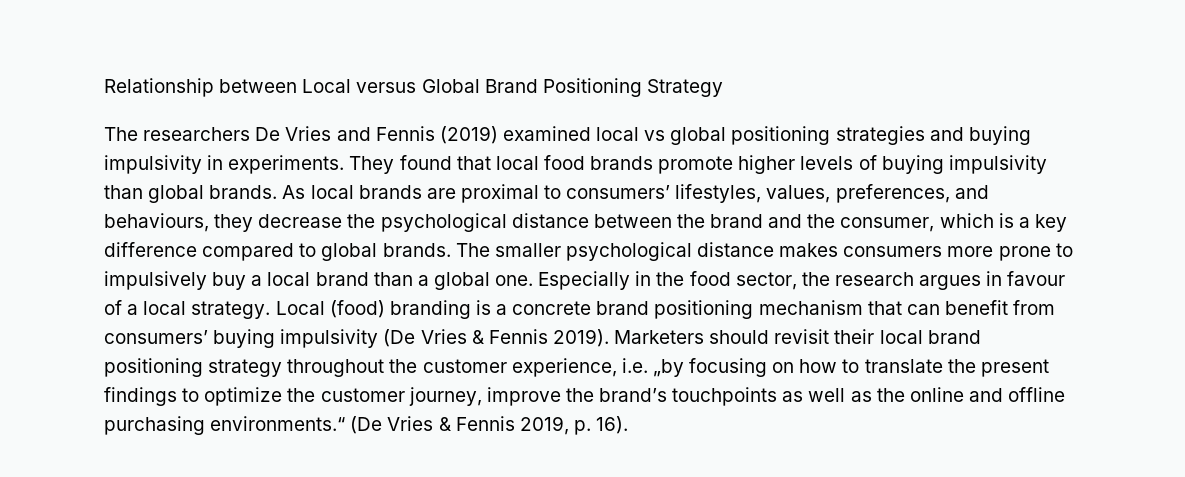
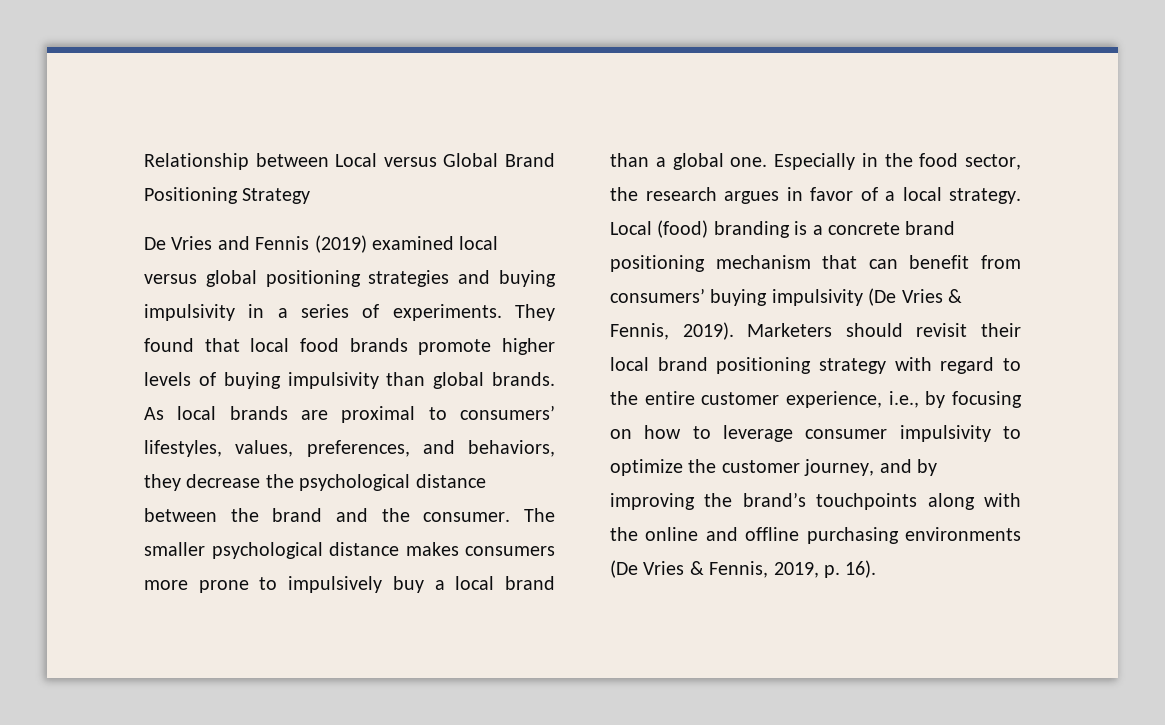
- The researchers De Vries and Fennis (2019) examined local vs global positioning strategies and buying impulsivity in experiments.
+ De Vries and Fennis (2019) examined local versus global positioning strategies and buying impulsivity in a series of experiments.
- As local brands are proximal to consumers’ lifestyles, values, preferences, and behaviours, they decrease the psychological distance between the brand and the consumer, which is a key difference compared to global brands.
+ As local brands are proximal to consumers’ lifestyles, values, preferences, and behaviors, they decrease the psychological distance between the brand and the consumer.
- Especially in the food sector, the research argues in favour of a local strategy.
+ Especially in the food sector, the research argues in favor of a local strategy.
- Local (food) branding is a concrete brand positioning mechanism that can benefit from consumers’ buying impulsivity (De Vries & Fennis 2019).
+ Local (food) branding is a concrete brand positioning mechanism that can benefit from consumers’ buying impulsivity (De Vries & Fennis, 2019).
- Marketers should revisit their local brand positioning strategy throughout the customer experience, i.e. „by focusing on how to translate the present findings to optimize the customer journey, improve the brand’s touchpoints as well as the online and offline purchasing environments.“ (De Vries & Fennis 2019, p. 16).
+ Marketers should revisit their local brand positioning strategy with regard to the entire customer experience, i.e., by focusing on how to leverage consumer impulsivity to optimize the customer journey, and by improving the brand’s touchpoints along with the online and offline purchasing environments (De Vries & Fennis, 2019, p. 16).

